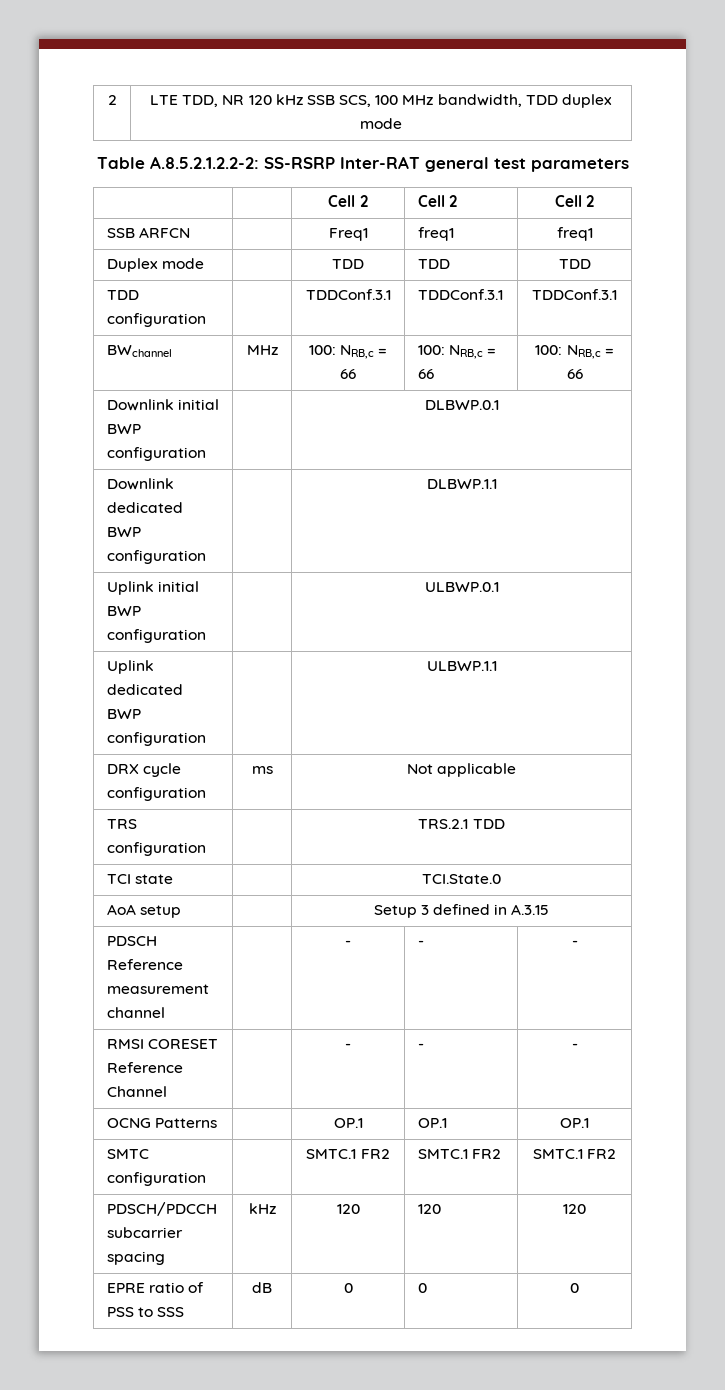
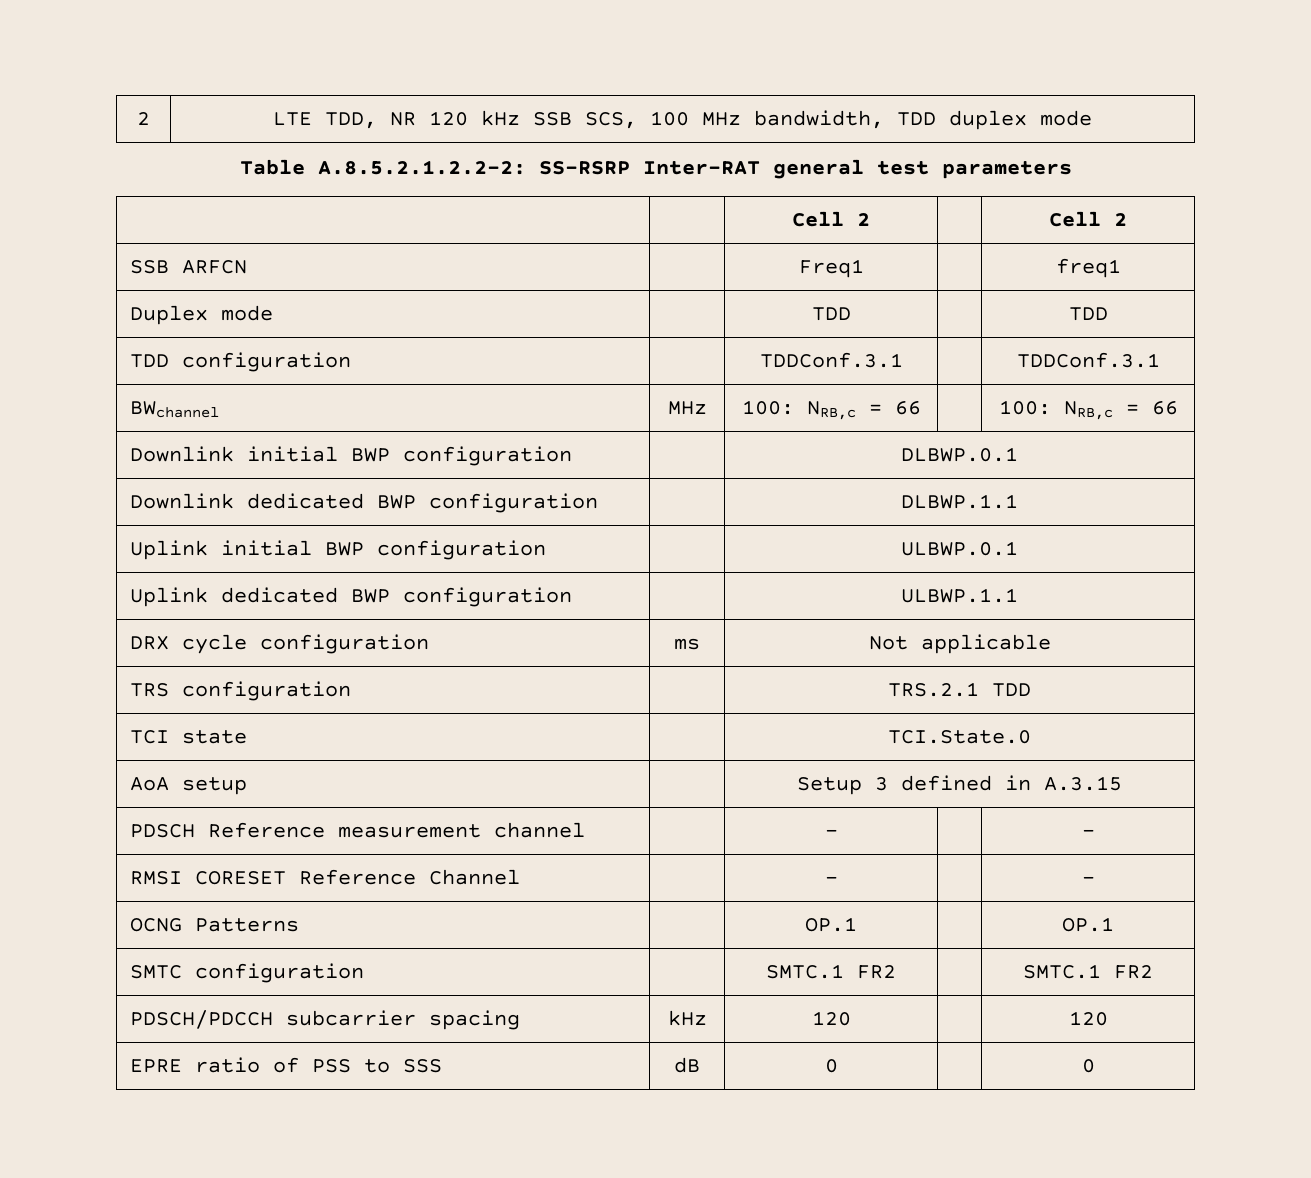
- | | Cell 2 | Cell 2 | Cell 2
+ | | Cell 2 | | Cell 2
- SSB ARFCN | | Freq1 | freq1 | freq1
+ SSB ARFCN | | Freq1 | | freq1
- Duplex mode | | TDD | TDD | TDD
+ Duplex mode | | TDD | | TDD
- TDD configuration | | TDDConf.3.1 | TDDConf.3.1 | TDDConf.3.1
+ TDD configuration | | TDDConf.3.1 | | TDDConf.3.1
- BWchannel | MHz | 100: NRB,c = 66 | 100: NRB,c = 66 | 100: NRB,c = 66
+ BWchannel | MHz | 100: NRB,c = 66 | | 100: NRB,c = 66
- PDSCH Reference measurement channel | | - | - | -
+ PDSCH Reference measurement channel | | - | | -
- RMSI CORESET Reference Channel | | - | - | -
+ RMSI CORESET Reference Channel | | - | | -
- OCNG Patterns | | OP.1 | OP.1 | OP.1
+ OCNG Patterns | | OP.1 | | OP.1
- SMTC configuration | | SMTC.1 FR2 | SMTC.1 FR2 | SMTC.1 FR2
+ SMTC configuration | | SMTC.1 FR2 | | SMTC.1 FR2
- PDSCH/PDCCH subcarrier spacing | kHz | 120 | 120 | 120
+ PDSCH/PDCCH subcarrier spacing | kHz | 120 | | 120
- EPRE ratio of PSS to SSS | dB | 0 | 0 | 0
+ EPRE ratio of PSS to SSS | dB | 0 | | 0

